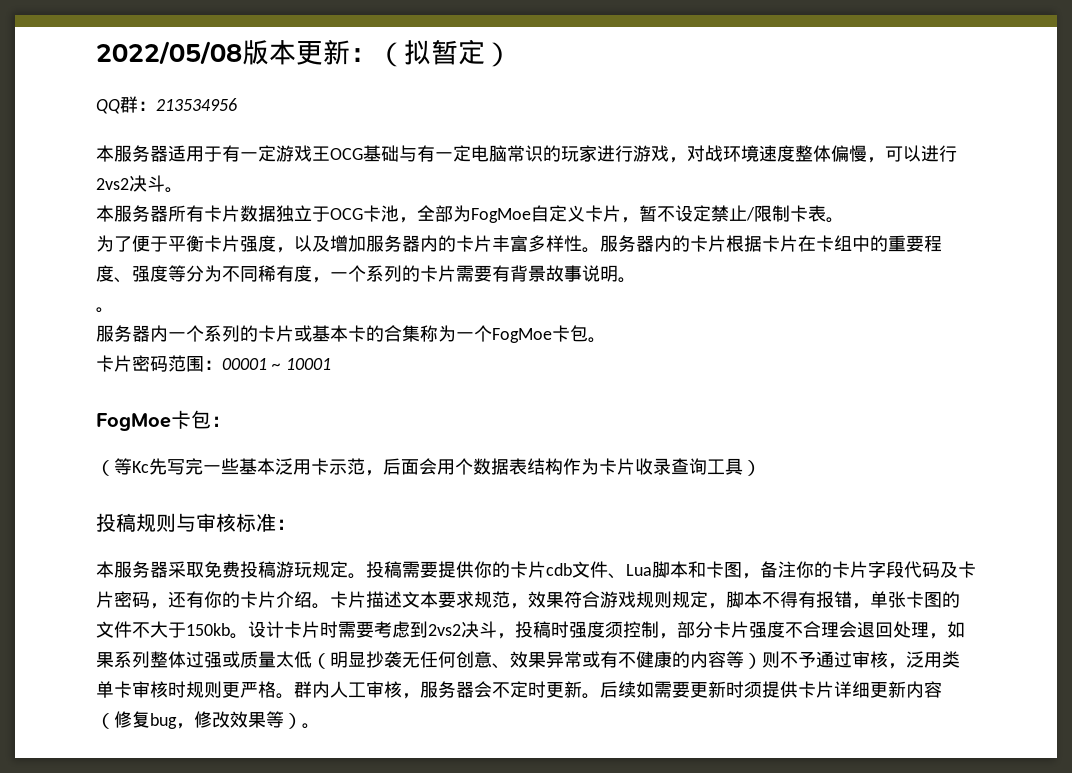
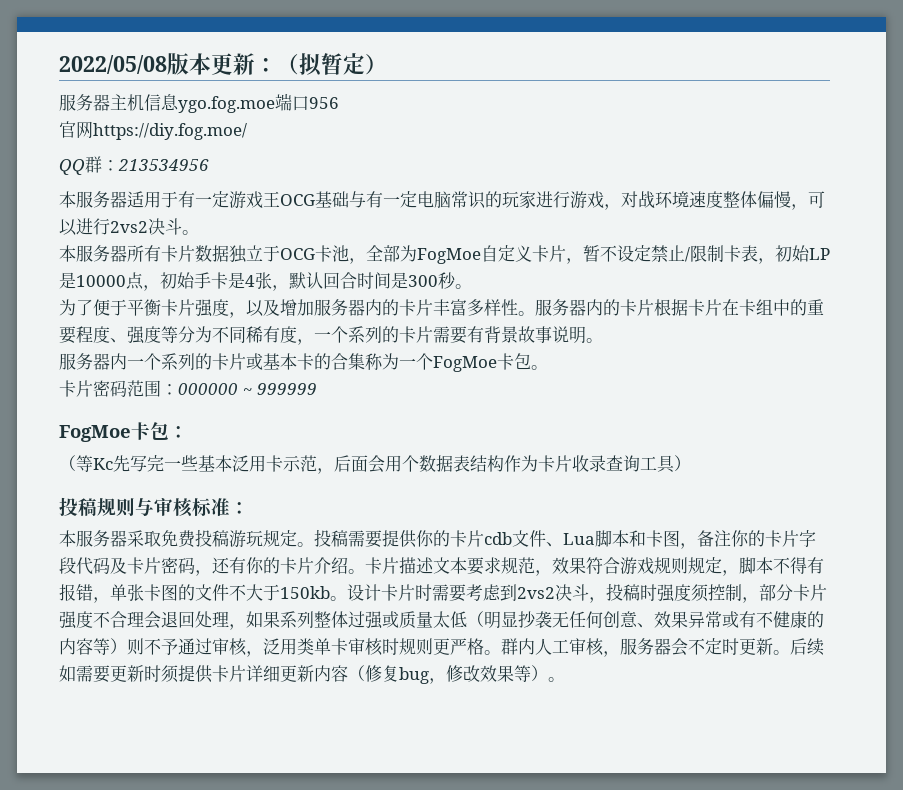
+ 服务器主机信息ygo.fog.moe端口956
+ 官网https://diy.fog.moe/
- 本服务器所有卡片数据独立于OCG卡池，全部为FogMoe自定义卡片，暂不设定禁止/限制卡表。
+ 本服务器所有卡片数据独立于OCG卡池，全部为FogMoe自定义卡片，暂不设定禁止/限制卡表，初始LP是10000点，初始手卡是4张，默认回合时间是300秒。
  服务器内的卡片根据卡片在卡组中的重要程度、强度等分为不同稀有度，一个系列的卡片需要有背景故事说明。
- 。
- 卡片密码范围：00001 ~ 10001
+ 卡片密码范围：000000 ~ 999999

